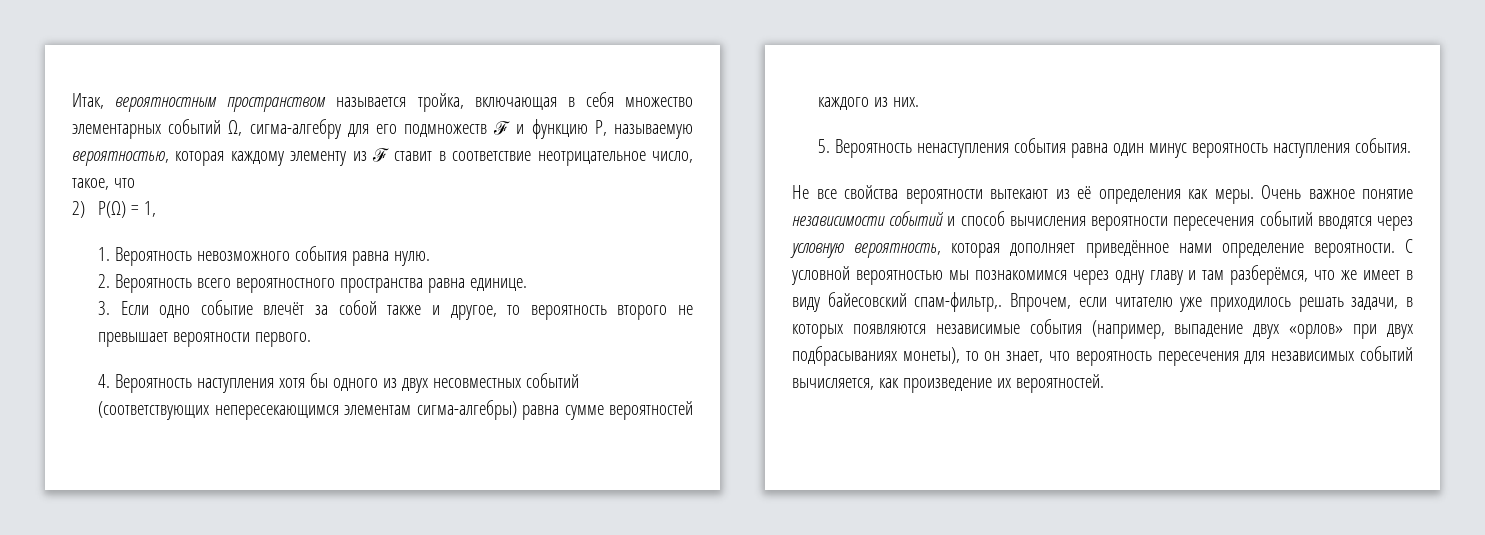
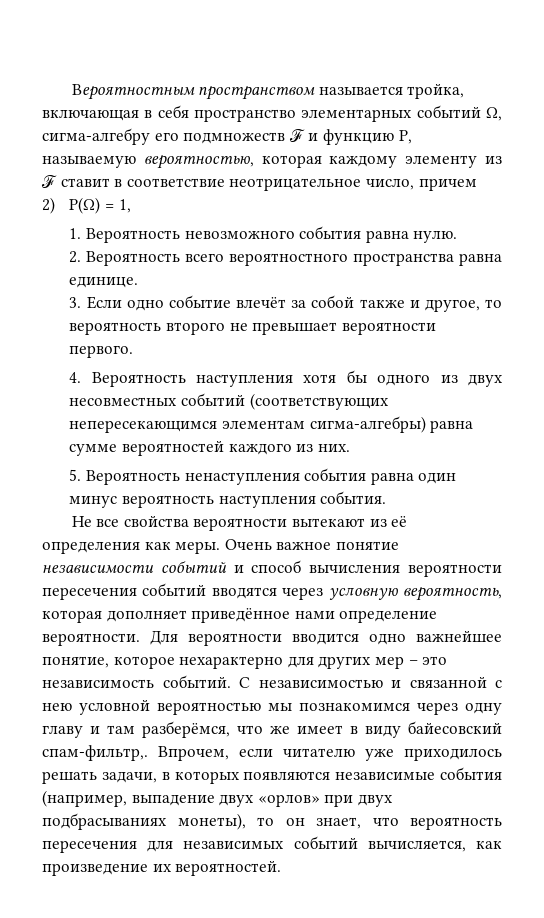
- Итак, вероятностным пространством называется тройка, включающая в себя множество элементарных событий Ω, сигма-алгебру для его подмножеств ℱ и функцию P, называемую вероятностью, которая каждому элементу из ℱ ставит в соответствие неотрицательное число, такое, что
+ Вероятностным пространством называется тройка, включающая в себя пространство элементарных событий Ω, сигма-алгебру его подмножеств ℱ и функцию P, называемую вероятностью, которая каждому элементу из ℱ ставит в соответствие неотрицательное число, причем
- С условной вероятностью мы познакомимся через одну главу и там разберёмся, что же имеет в виду байесовский спам-фильтр,.
+ Для вероятности вводится одно важнейшее понятие, которое нехарактерно для других мер – это независимость событий. С независимостью и связанной с нею условной вероятностью мы познакомимся через одну главу и там разберёмся, что же имеет в виду байесовский спам-фильтр,.

